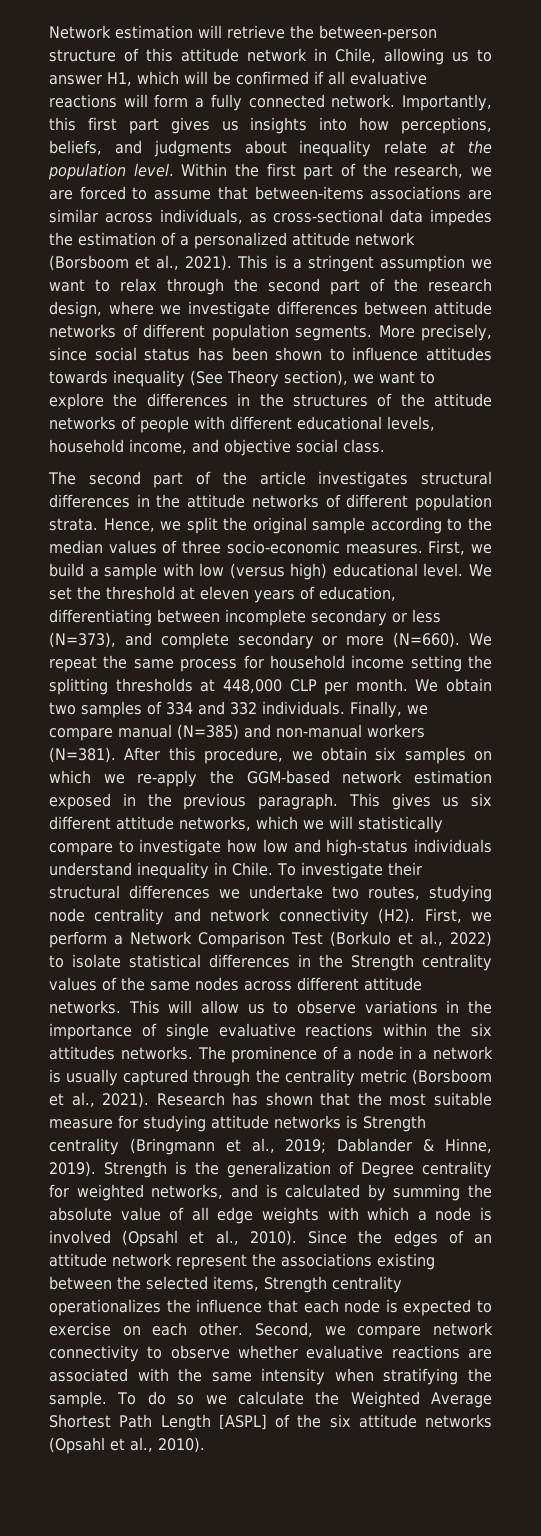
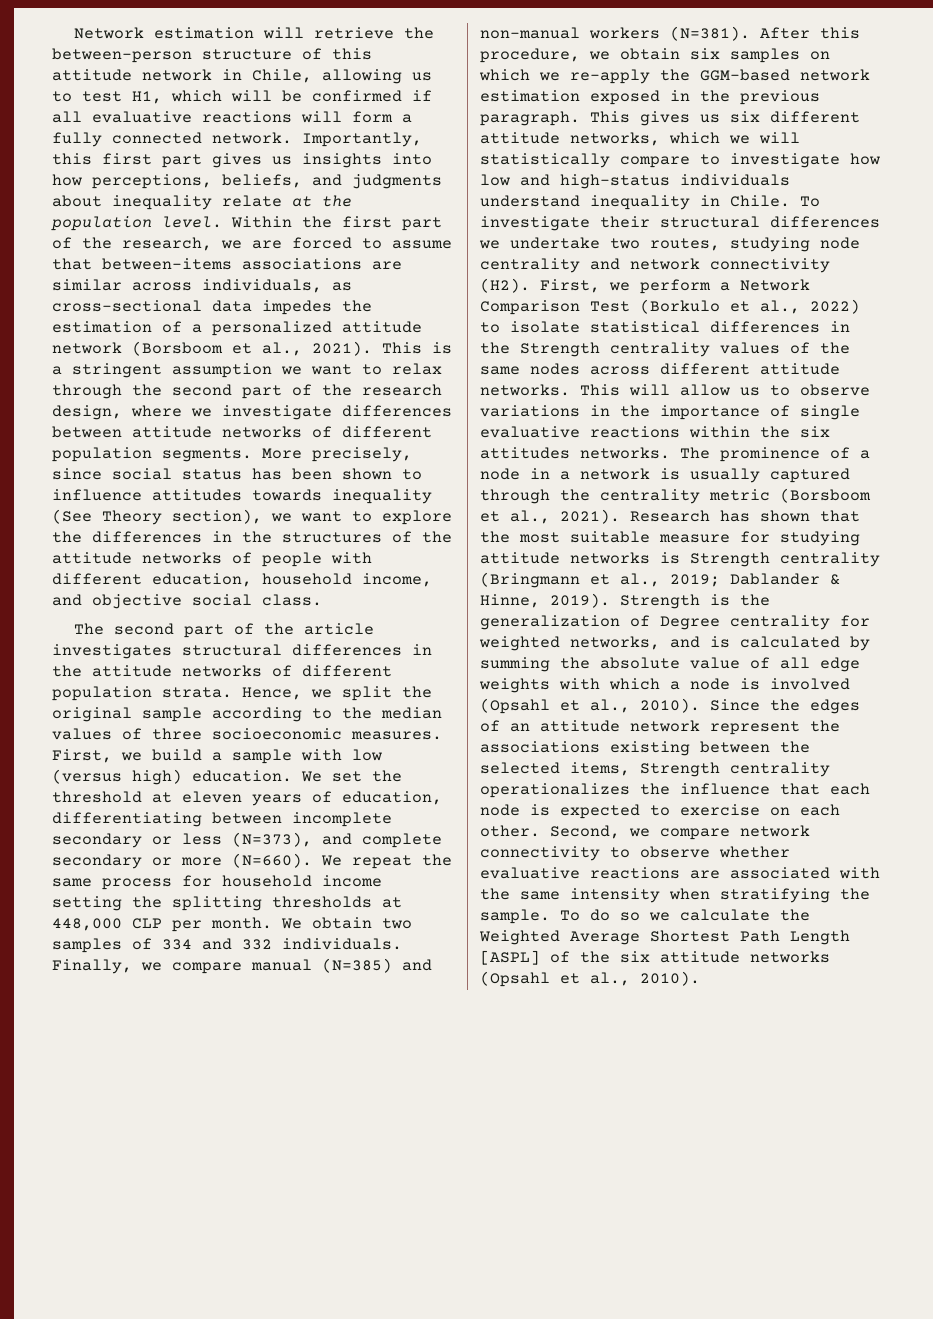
- Network estimation will retrieve the between-person structure of this attitude network in Chile, allowing us to answer H1, which will be confirmed if all evaluative reactions will form a fully connected network.
+ Network estimation will retrieve the between-person structure of this attitude network in Chile, allowing us to test H1, which will be confirmed if all evaluative reactions will form a fully connected network.
- More precisely, since social status has been shown to influence attitudes towards inequality (See Theory section), we want to explore the differences in the structures of the attitude networks of people with different educational levels, household income, and objective social class.
+ More precisely, since social status has been shown to influence attitudes towards inequality (See Theory section), we want to explore the differences in the structures of the attitude networks of people with different education, household income, and objective social class.
- Hence, we split the original sample according to the median values of three socio-economic measures.
+ Hence, we split the original sample according to the median values of three socioeconomic measures.
- First, we build a sample with low (versus high) educational level.
+ First, we build a sample with low (versus high) education.

